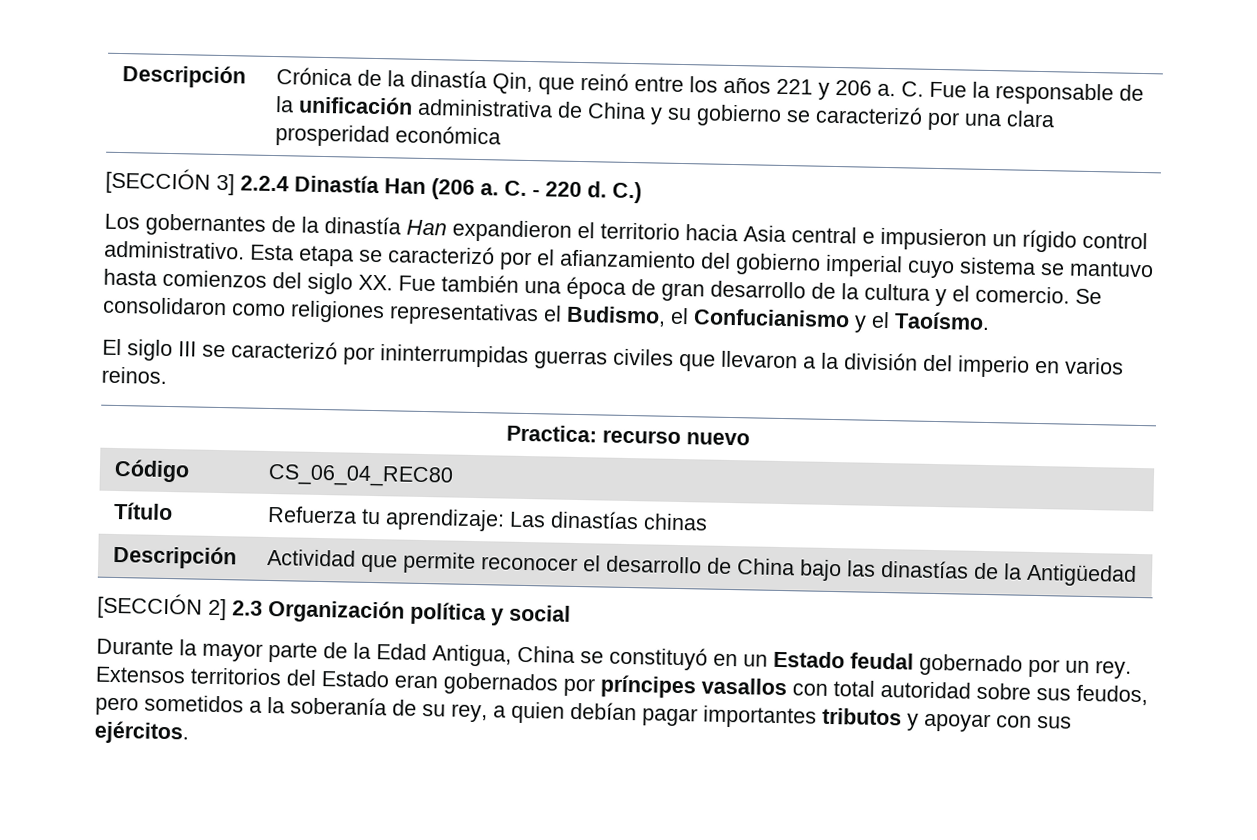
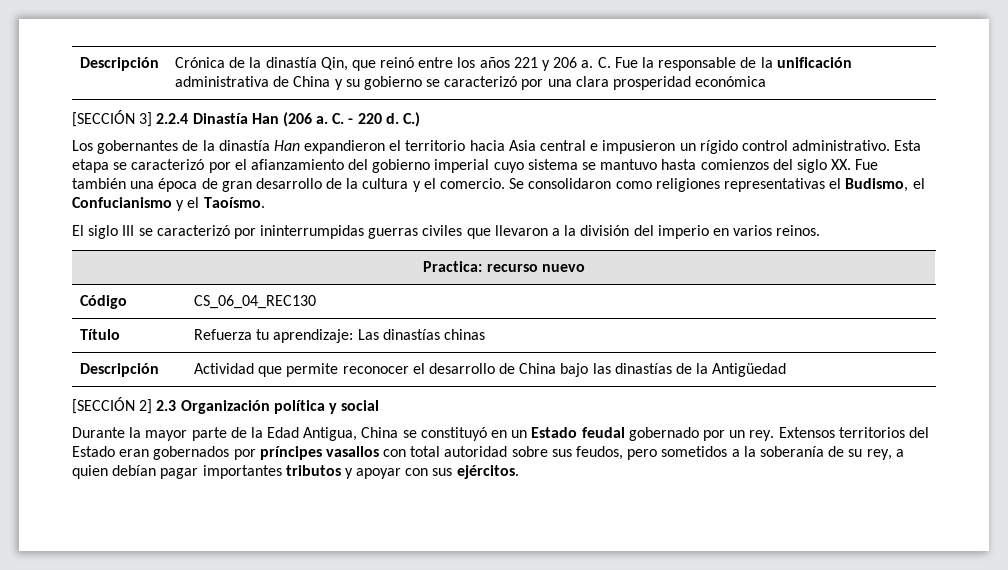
- Código | CS_06_04_REC80
+ Código | CS_06_04_REC130

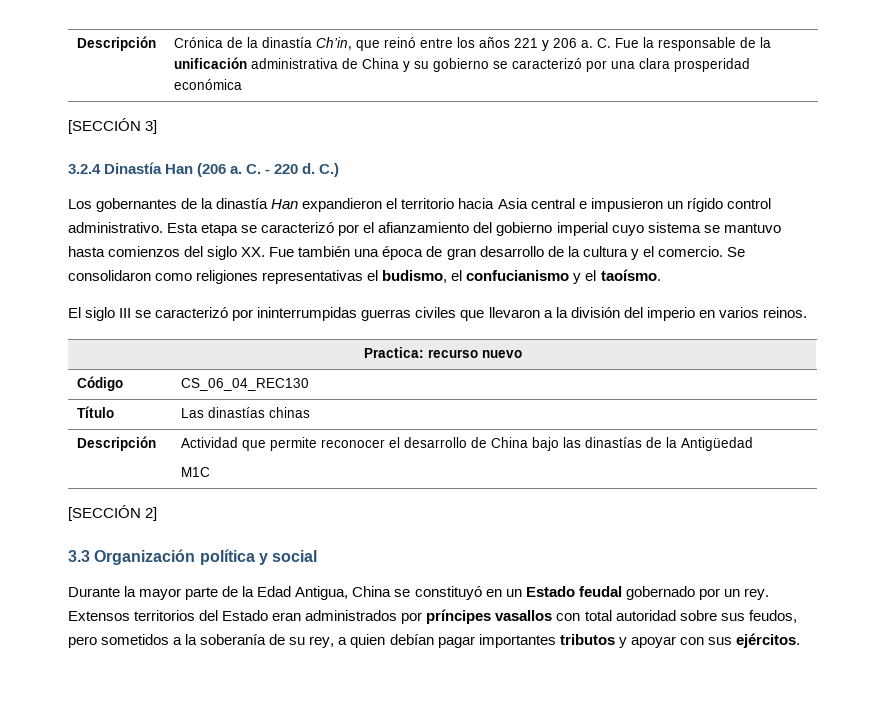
- Descripción | Crónica de la dinastía Qin, que reinó entre los años 221 y 206 a. C. Fue la responsable de la unificación administrativa de China y su gobierno se caracterizó por una clara prosperidad económica
+ Descripción | Crónica de la dinastía Ch’in, que reinó entre los años 221 y 206 a. C. Fue la responsable de la unificación administrativa de China y su gobierno se caracterizó por una clara prosperidad económica
- [SECCIÓN 3] 2.2.4 Dinastía Han (206 a.
+ [SECCIÓN 3]
+ 3.2.4 Dinastía Han (206 a.
- Se consolidaron como religiones representativas el Budismo, el Confucianismo y el Taoísmo.
+ Se consolidaron como religiones representativas el budismo, el confucianismo y el taoísmo.
- Título | Refuerza tu aprendizaje: Las dinastías chinas
+ Título | Las dinastías chinas
  Descripción | Actividad que permite reconocer el desarrollo de China bajo las dinastías de la Antigüedad
+ M1C
- [SECCIÓN 2] 2.3 Organización política y social
+ [SECCIÓN 2]
+ 3.3 Organización política y social
- Extensos territorios del Estado eran gobernados por príncipes vasallos con total autoridad sobre sus feudos, pero sometidos a la soberanía de su rey, a quien debían pagar importantes tributos y apoyar con sus ejércitos.
+ Extensos territorios del Estado eran administrados por príncipes vasallos con total autoridad sobre sus feudos, pero sometidos a la soberanía de su rey, a quien debían pagar importantes tributos y apoyar con sus ejércitos.

